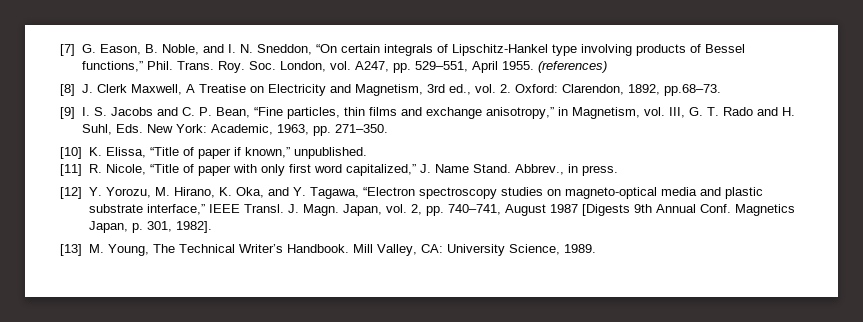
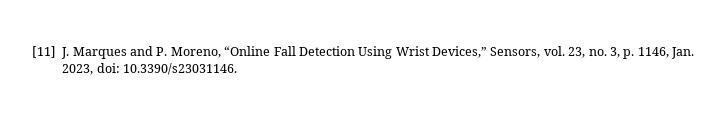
- [7] G. Eason, B. Noble, and I. N. Sneddon, “On certain integrals of Lipschitz-Hankel type involving products of Bessel functions,” Phil. Trans. Roy. Soc. London, vol. A247, pp. 529–551, April 1955. (references)
- [8] J. Clerk Maxwell, A Treatise on Electricity and Magnetism, 3rd ed., vol. 2. Oxford: Clarendon, 1892, pp.68–73.
- [9] I. S. Jacobs and C. P. Bean, “Fine particles, thin films and exchange anisotropy,” in Magnetism, vol. III, G. T. Rado and H. Suhl, Eds. New York: Academic, 1963, pp. 271–350.
- [10] K. Elissa, “Title of paper if known,” unpublished.
- [11] R. Nicole, “Title of paper with only first word capitalized,” J. Name Stand. Abbrev., in press.
- [12] Y. Yorozu, M. Hirano, K. Oka, and Y. Tagawa, “Electron spectroscopy studies on magneto-optical media and plastic substrate interface,” IEEE Transl. J. Magn. Japan, vol. 2, pp. 740–741, August 1987 [Digests 9th Annual Conf. Magnetics Japan, p. 301, 1982].
- [13] M. Young, The Technical Writer’s Handbook. Mill Valley, CA: University Science, 1989.
+ [11] J. Marques and P. Moreno, “Online Fall Detection Using Wrist Devices,” Sensors, vol. 23, no. 3, p. 1146, Jan. 2023, doi: 10.3390/s23031146.

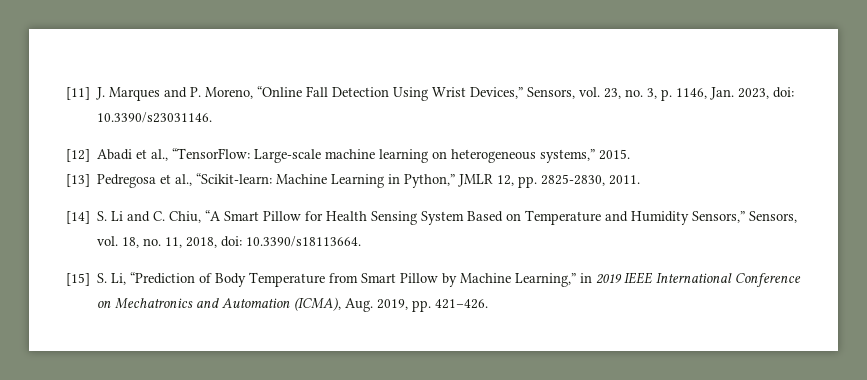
+ [12] Abadi et al., “TensorFlow: Large-scale machine learning on heterogeneous systems,” 2015.
+ [13] Pedregosa et al., “Scikit-learn: Machine Learning in Python,” JMLR 12, pp. 2825-2830, 2011.
+ [14] S. Li and C. Chiu, “A Smart Pillow for Health Sensing System Based on Temperature and Humidity Sensors,” Sensors, vol. 18, no. 11, 2018, doi: 10.3390/s18113664.
+ [15] S. Li, “Prediction of Body Temperature from Smart Pillow by Machine Learning,” in 2019 IEEE International Conference on Mechatronics and Automation (ICMA), Aug. 2019, pp. 421–426.

